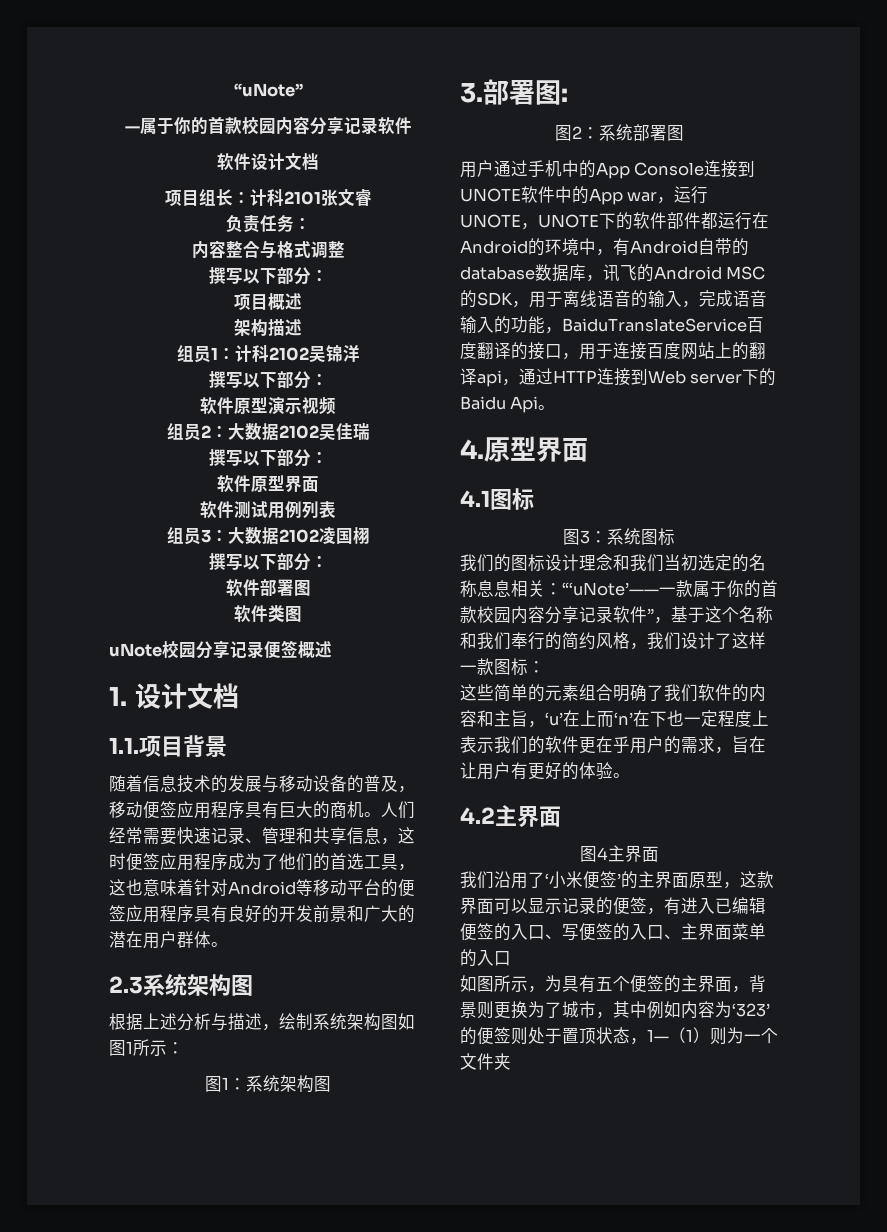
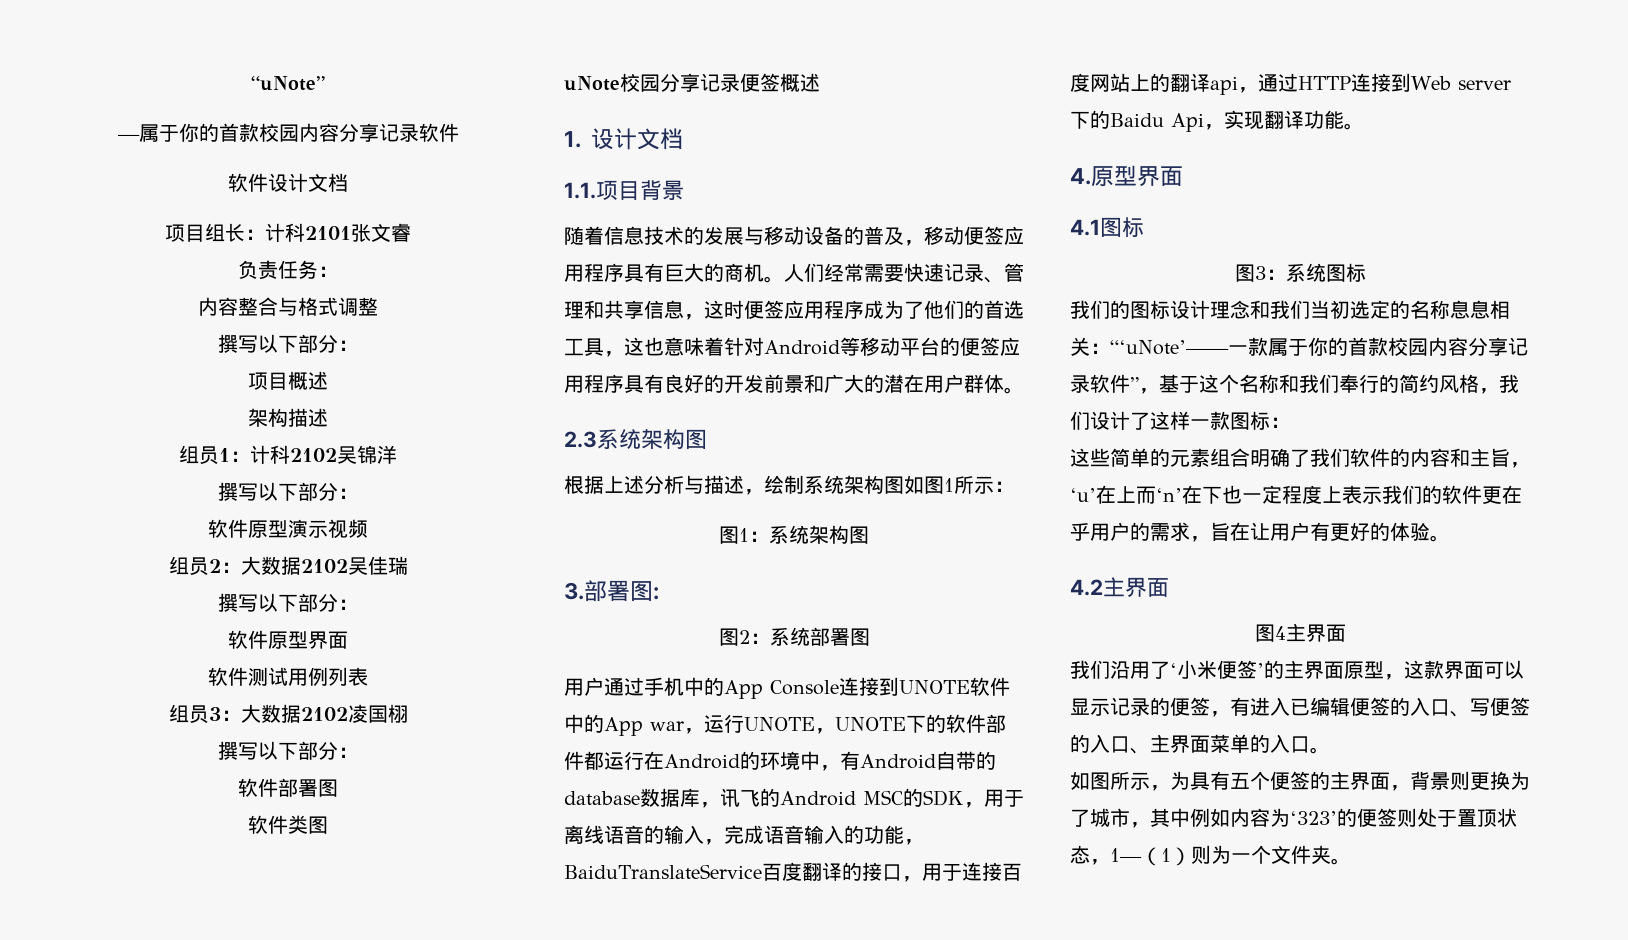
- 用户通过手机中的App Console连接到UNOTE软件中的App war，运行UNOTE，UNOTE下的软件部件都运行在Android的环境中，有Android自带的database数据库，讯飞的Android MSC的SDK，用于离线语音的输入，完成语音输入的功能，BaiduTranslateService百度翻译的接口，用于连接百度网站上的翻译api，通过HTTP连接到Web server下的Baidu Api。
+ 用户通过手机中的App Console连接到UNOTE软件中的App war，运行UNOTE，UNOTE下的软件部件都运行在Android的环境中，有Android自带的database数据库，讯飞的Android MSC的SDK，用于离线语音的输入，完成语音输入的功能，BaiduTranslateService百度翻译的接口，用于连接百度网站上的翻译api，通过HTTP连接到Web server下的Baidu Api，实现翻译功能。
- 我们沿用了‘小米便签’的主界面原型，这款界面可以显示记录的便签，有进入已编辑便签的入口、写便签的入口、主界面菜单的入口
+ 我们沿用了‘小米便签’的主界面原型，这款界面可以显示记录的便签，有进入已编辑便签的入口、写便签的入口、主界面菜单的入口。
- 如图所示，为具有五个便签的主界面，背景则更换为了城市，其中例如内容为‘323’的便签则处于置顶状态，1—（1）则为一个文件夹
+ 如图所示，为具有五个便签的主界面，背景则更换为了城市，其中例如内容为‘323’的便签则处于置顶状态，1—（1）则为一个文件夹。

